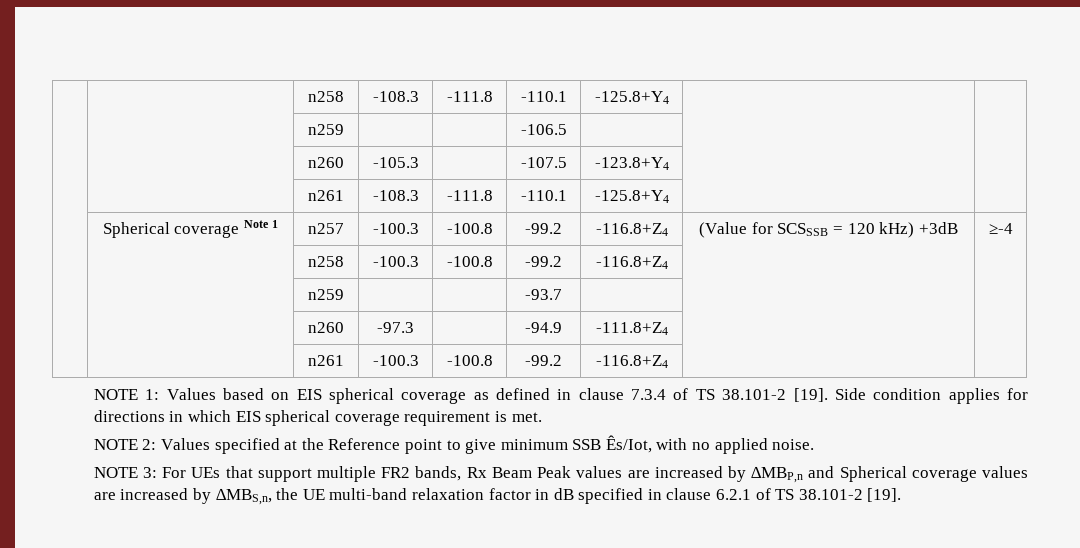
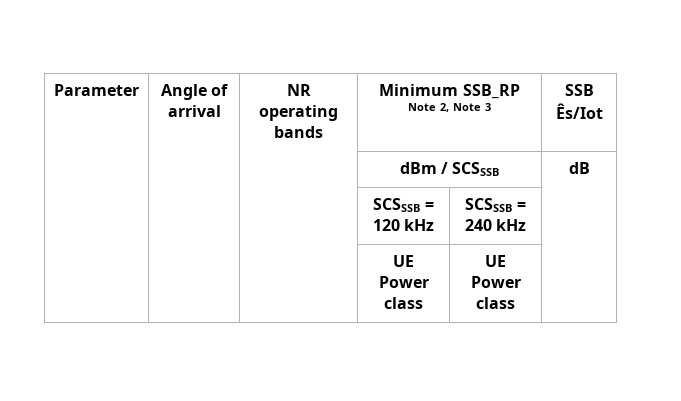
- | | n258 | -108.3 | -111.8 | -110.1 | -125.8+Y4 | |
- | | n259 | | | -106.5 | | |
- | | n260 | -105.3 | | -107.5 | -123.8+Y4 | |
- | | n261 | -108.3 | -111.8 | -110.1 | -125.8+Y4 | |
- | Spherical coverage Note 1 | n257 | -100.3 | -100.8 | -99.2 | -116.8+Z4 | (Value for SCSSSB = 120 kHz) +3dB | ≥-4
- | | n258 | -100.3 | -100.8 | -99.2 | -116.8+Z4 | |
- | | n259 | | | -93.7 | | |
- | | n260 | -97.3 | | -94.9 | -111.8+Z4 | |
- | | n261 | -100.3 | -100.8 | -99.2 | -116.8+Z4 | |
- NOTE 1: Values based on EIS spherical coverage as defined in clause 7.3.4 of TS 38.101-2 [19]. Side condition applies for directions in which EIS spherical coverage requirement is met.
- NOTE 2: Values specified at the Reference point to give minimum SSB Ês/Iot, with no applied noise.
- NOTE 3: For UEs that support multiple FR2 bands, Rx Beam Peak values are increased by ∆MBP,n and Spherical coverage values are increased by ∆MBS,n, the UE multi-band relaxation factor in dB specified in clause 6.2.1 of TS 38.101-2 [19].
+ Parameter | Angle of arrival | NR operating bands | Minimum SSB_RP Note 2, Note 3 | SSB Ês/Iot
+ | | | dBm / SCSSSB | dB
+ | | | SCSSSB = 120 kHz | SCSSSB = 240 kHz |
+ | | | UE Power class | UE Power class |

